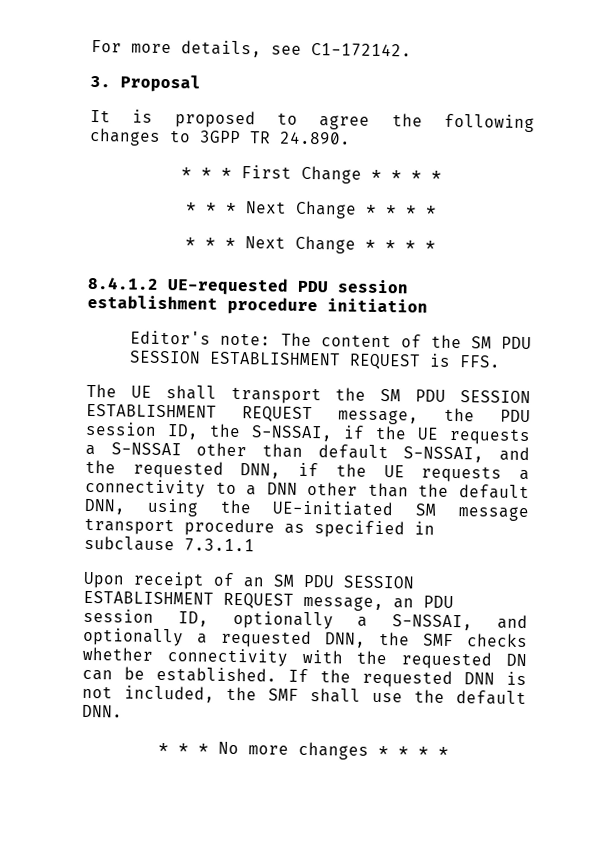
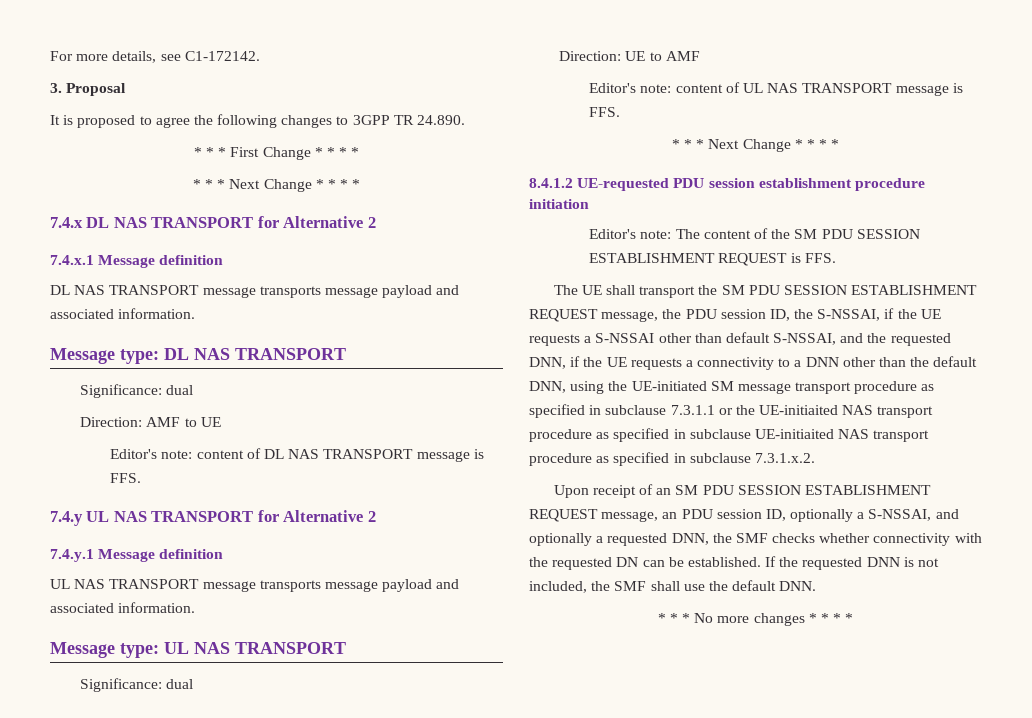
+ 7.4.x DL NAS TRANSPORT for Alternative 2
+ 7.4.x.1 Message definition
+ DL NAS TRANSPORT message transports message payload and associated information.
+ Message type: DL NAS TRANSPORT
+ Significance: dual
+ Direction: AMF to UE
+ Editor's note: content of DL NAS TRANSPORT message is FFS.
+ 7.4.y UL NAS TRANSPORT for Alternative 2
+ 7.4.y.1 Message definition
+ UL NAS TRANSPORT message transports message payload and associated information.
+ Message type: UL NAS TRANSPORT
+ Significance: dual
+ Direction: UE to AMF
+ Editor's note: content of UL NAS TRANSPORT message is FFS.
- The UE shall transport the SM PDU SESSION ESTABLISHMENT REQUEST message, the PDU session ID, the S-NSSAI, if the UE requests a S-NSSAI other than default S-NSSAI, and the requested DNN, if the UE requests a connectivity to a DNN other than the default DNN, using the UE-initiated SM message transport procedure as specified in subclause 7.3.1.1
+ The UE shall transport the SM PDU SESSION ESTABLISHMENT REQUEST message, the PDU session ID, the S-NSSAI, if the UE requests a S-NSSAI other than default S-NSSAI, and the requested DNN, if the UE requests a connectivity to a DNN other than the default DNN, using the UE-initiated SM message transport procedure as specified in subclause 7.3.1.1 or the UE-initiaited NAS transport procedure as specified in subclause UE-initiaited NAS transport procedure as specified in subclause 7.3.1.x.2.

